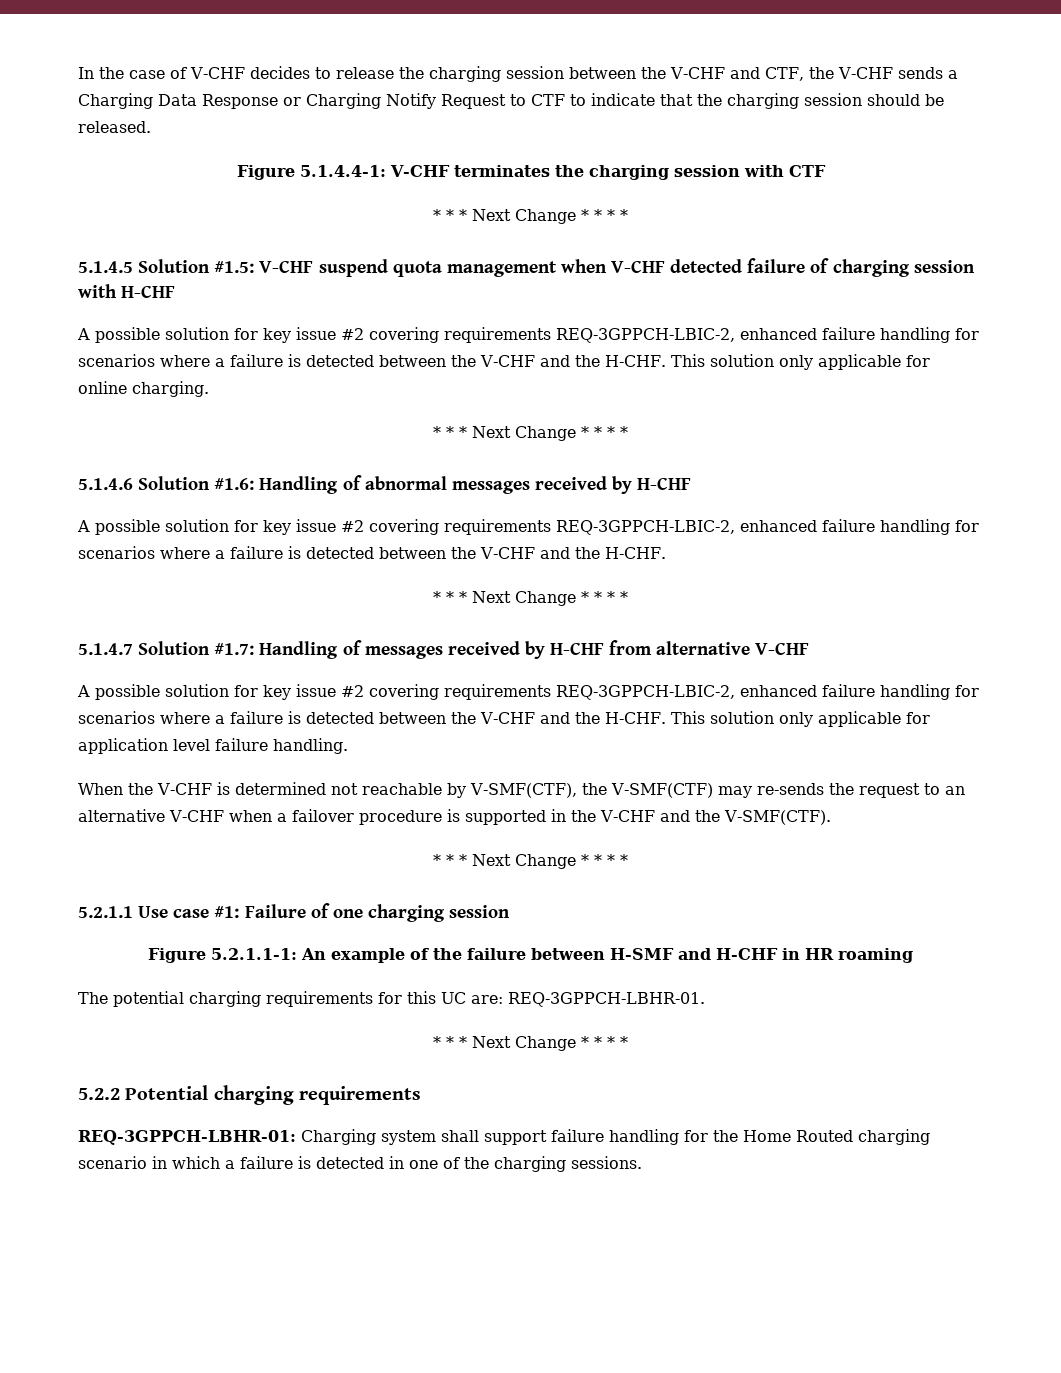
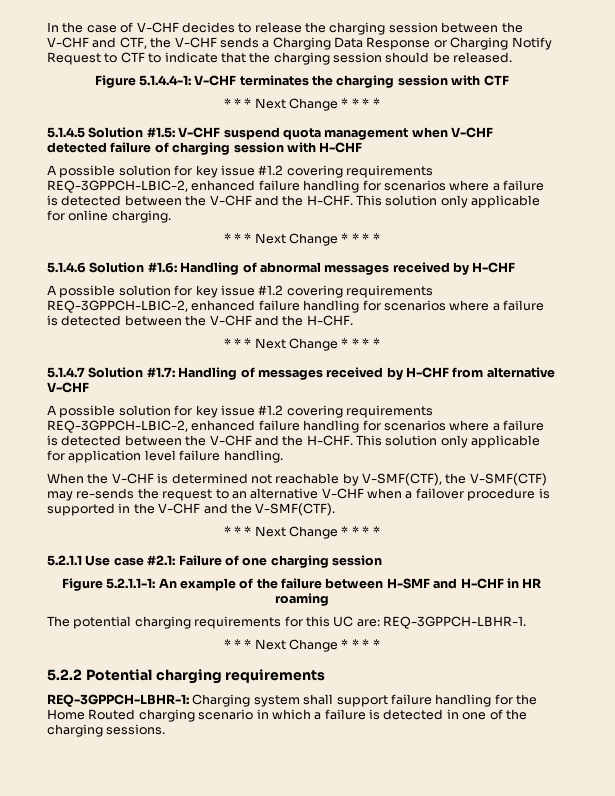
  5.1.4.5 Solution #1.5: V-CHF suspend quota management when V-CHF detected failure of charging session with H-CHF
- A possible solution for key issue #2 covering requirements REQ-3GPPCH-LBIC-2, enhanced failure handling for scenarios where a failure is detected between the V-CHF and the H-CHF.
+ A possible solution for key issue #1.2 covering requirements REQ-3GPPCH-LBIC-2, enhanced failure handling for scenarios where a failure is detected between the V-CHF and the H-CHF.
  5.1.4.6 Solution #1.6: Handling of abnormal messages received by H-CHF
- A possible solution for key issue #2 covering requirements REQ-3GPPCH-LBIC-2, enhanced failure handling for scenarios where a failure is detected between the V-CHF and the H-CHF.
+ A possible solution for key issue #1.2 covering requirements REQ-3GPPCH-LBIC-2, enhanced failure handling for scenarios where a failure is detected between the V-CHF and the H-CHF.
  5.1.4.7 Solution #1.7: Handling of messages received by H-CHF from alternative V-CHF
- A possible solution for key issue #2 covering requirements REQ-3GPPCH-LBIC-2, enhanced failure handling for scenarios where a failure is detected between the V-CHF and the H-CHF.
+ A possible solution for key issue #1.2 covering requirements REQ-3GPPCH-LBIC-2, enhanced failure handling for scenarios where a failure is detected between the V-CHF and the H-CHF.
- 5.2.1.1 Use case #1: Failure of one charging session
+ 5.2.1.1 Use case #2.1: Failure of one charging session
- The potential charging requirements for this UC are: REQ-3GPPCH-LBHR-01.
+ The potential charging requirements for this UC are: REQ-3GPPCH-LBHR-1.
- REQ-3GPPCH-LBHR-01: Charging system shall support failure handling for the Home Routed charging scenario in which a failure is detected in one of the charging sessions.
+ REQ-3GPPCH-LBHR-1: Charging system shall support failure handling for the Home Routed charging scenario in which a failure is detected in one of the charging sessions.

